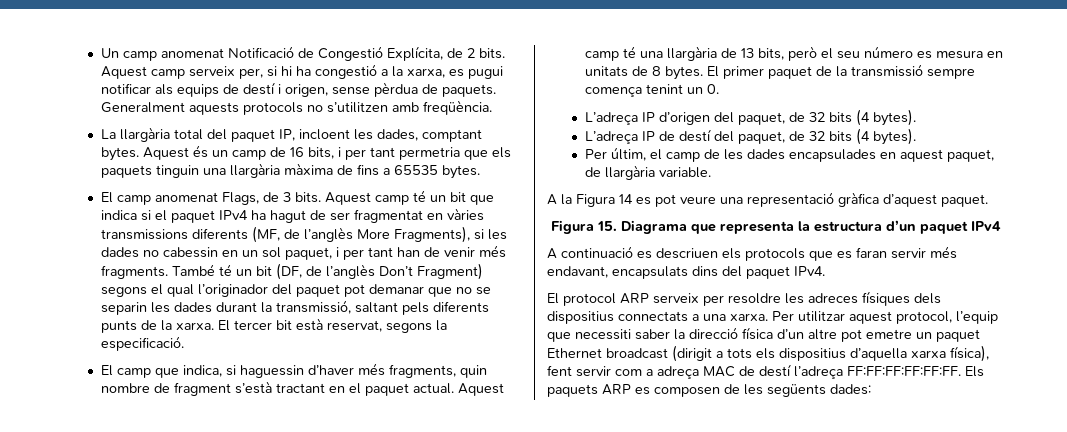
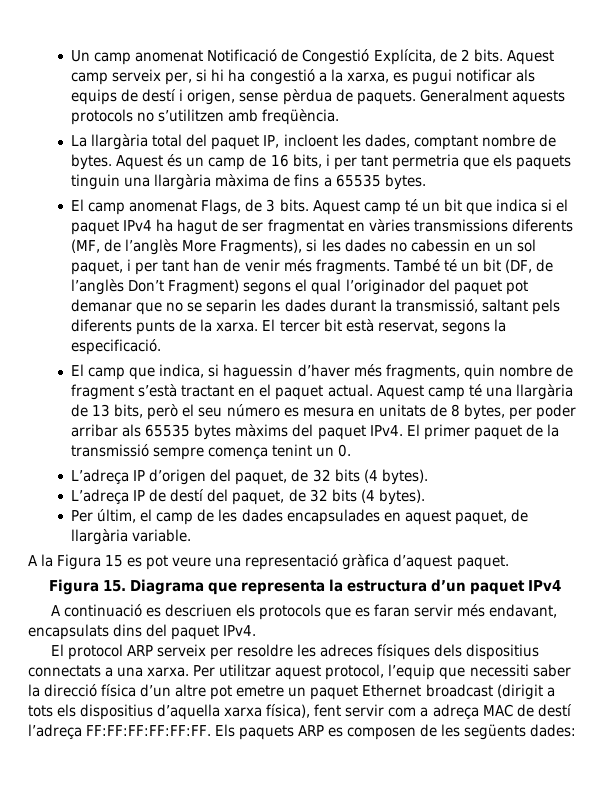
- La llargària total del paquet IP, incloent les dades, comptant bytes.
+ La llargària total del paquet IP, incloent les dades, comptant nombre de bytes.
- Aquest camp té una llargària de 13 bits, però el seu número es mesura en unitats de 8 bytes.
+ Aquest camp té una llargària de 13 bits, però el seu número es mesura en unitats de 8 bytes, per poder arribar als 65535 bytes màxims del paquet IPv4.
- A la Figura 14 es pot veure una representació gràfica d’aquest paquet.
+ A la Figura 15 es pot veure una representació gràfica d’aquest paquet.

